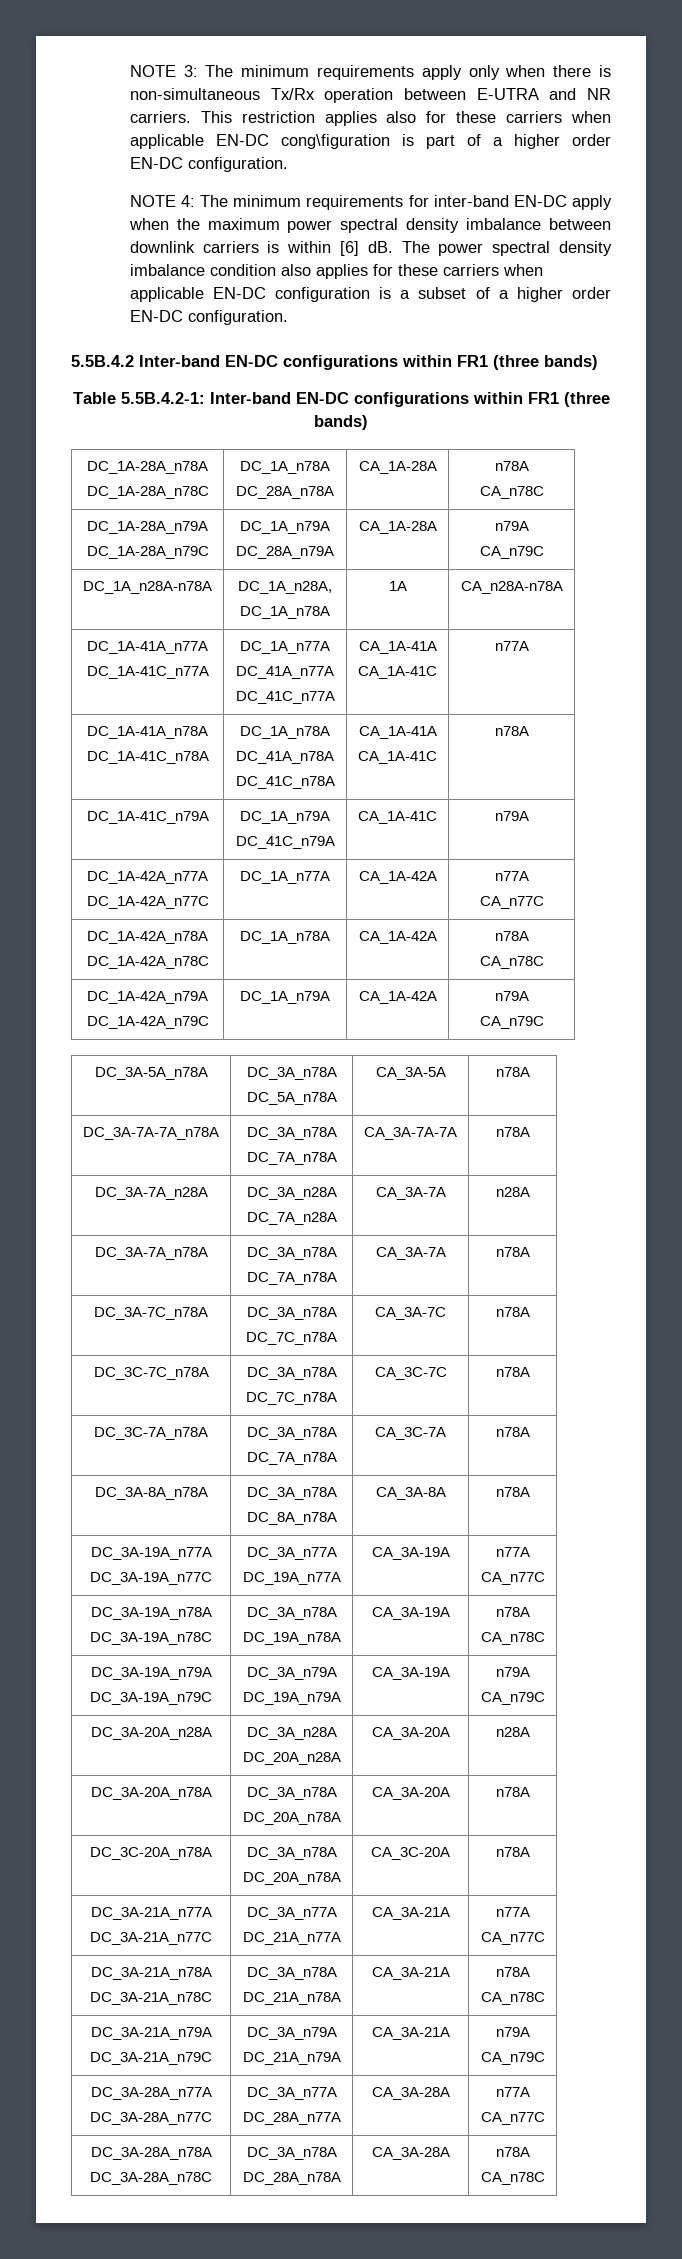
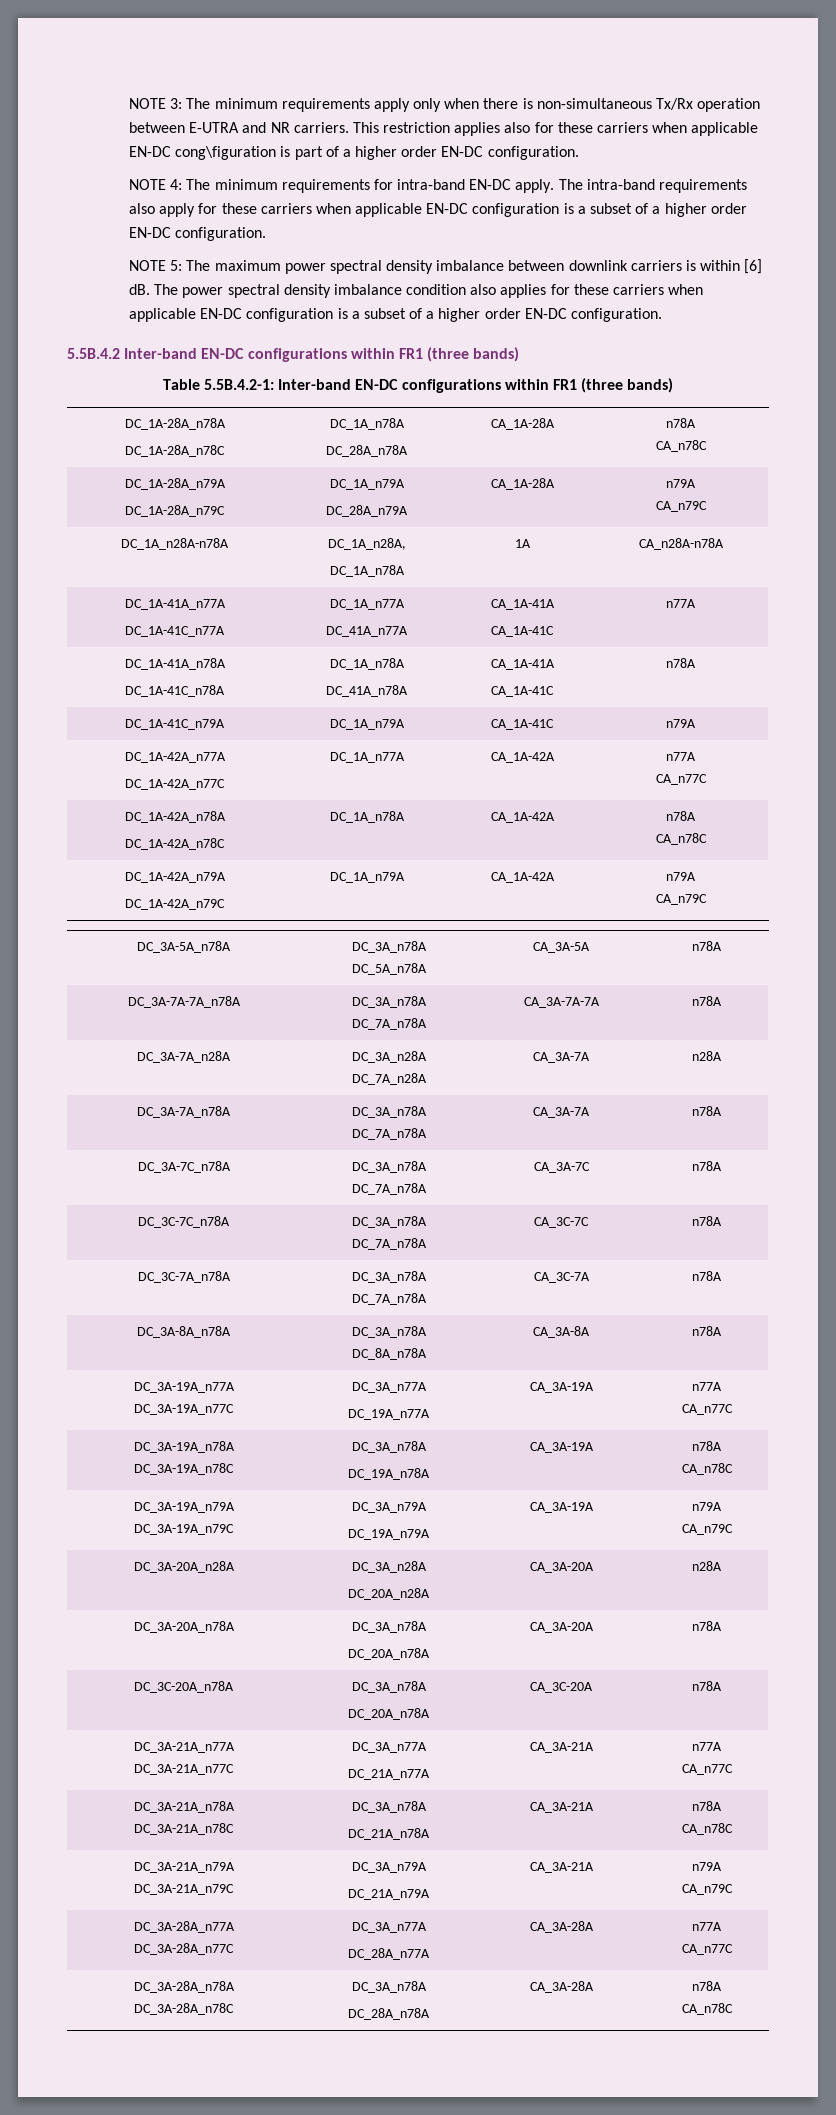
- NOTE 4: The minimum requirements for inter-band EN-DC apply when the maximum power spectral density imbalance between downlink carriers is within [6] dB.
+ NOTE 4: The minimum requirements for intra-band EN-DC apply. The intra-band requirements also apply for these carriers when applicable EN-DC configuration is a subset of a higher order EN-DC configuration.
+ NOTE 5: The maximum power spectral density imbalance between downlink carriers is within [6] dB.
  DC_1A-41A_n77A
  DC_1A-41C_n77A | DC_1A_n77A
- DC_41A_n77A
- DC_41C_n77A | CA_1A-41A
+ DC_41A_n77A | CA_1A-41A
  DC_1A-41A_n78A
  DC_1A-41C_n78A | DC_1A_n78A
- DC_41A_n78A
- DC_41C_n78A | CA_1A-41A
+ DC_41A_n78A | CA_1A-41A
- DC_1A-41C_n79A | DC_1A_n79A
- DC_41C_n79A | CA_1A-41C | n79A
+ DC_1A-41C_n79A | DC_1A_n79A | CA_1A-41C | n79A
  DC_3A-7C_n78A | DC_3A_n78A
- DC_7C_n78A | CA_3A-7C | n78A
+ DC_7A_n78A | CA_3A-7C | n78A
  DC_3C-7C_n78A | DC_3A_n78A
- DC_7C_n78A | CA_3C-7C | n78A
+ DC_7A_n78A | CA_3C-7C | n78A

